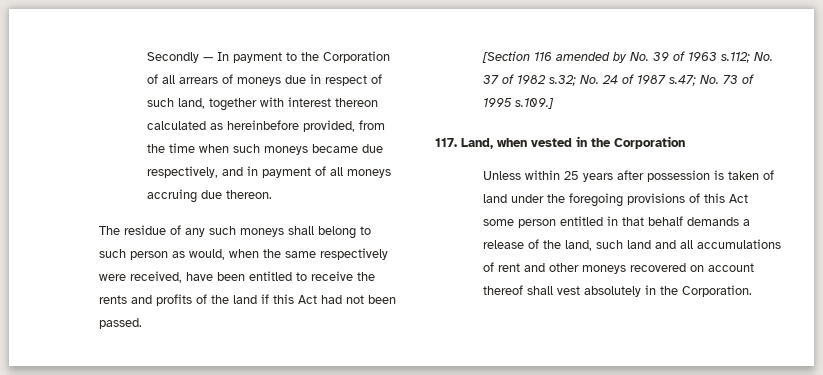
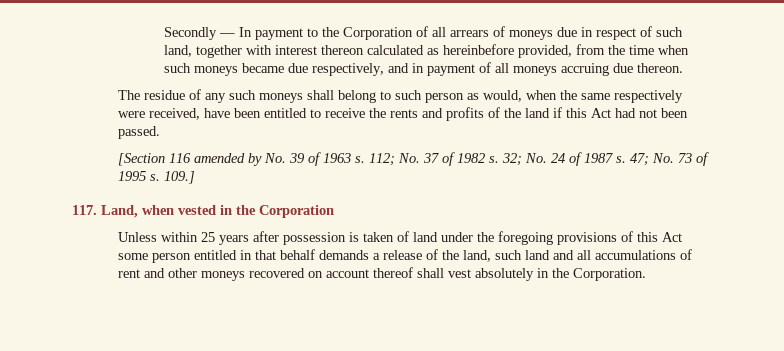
- [Section 116 amended by No. 39 of 1963 s.112; No. 37 of 1982 s.32; No. 24 of 1987 s.47; No. 73 of 1995 s.109.]
+ [Section 116 amended by No. 39 of 1963 s. 112; No. 37 of 1982 s. 32; No. 24 of 1987 s. 47; No. 73 of 1995 s. 109.]

